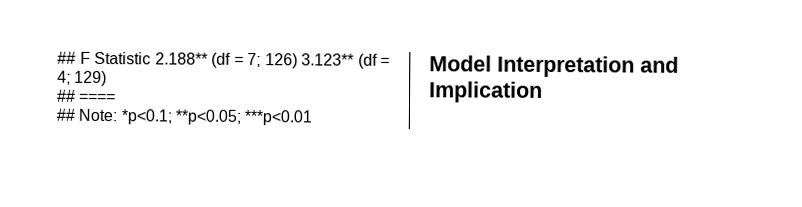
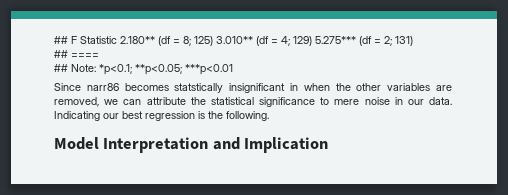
- ## F Statistic 2.188** (df = 7; 126) 3.123** (df = 4; 129)
+ ## F Statistic 2.180** (df = 8; 125) 3.010** (df = 4; 129) 5.275*** (df = 2; 131)
+ Since narr86 becomes statstically insignificant in when the other variables are removed, we can attribute the statistical significance to mere noise in our data. Indicating our best regression is the following.

